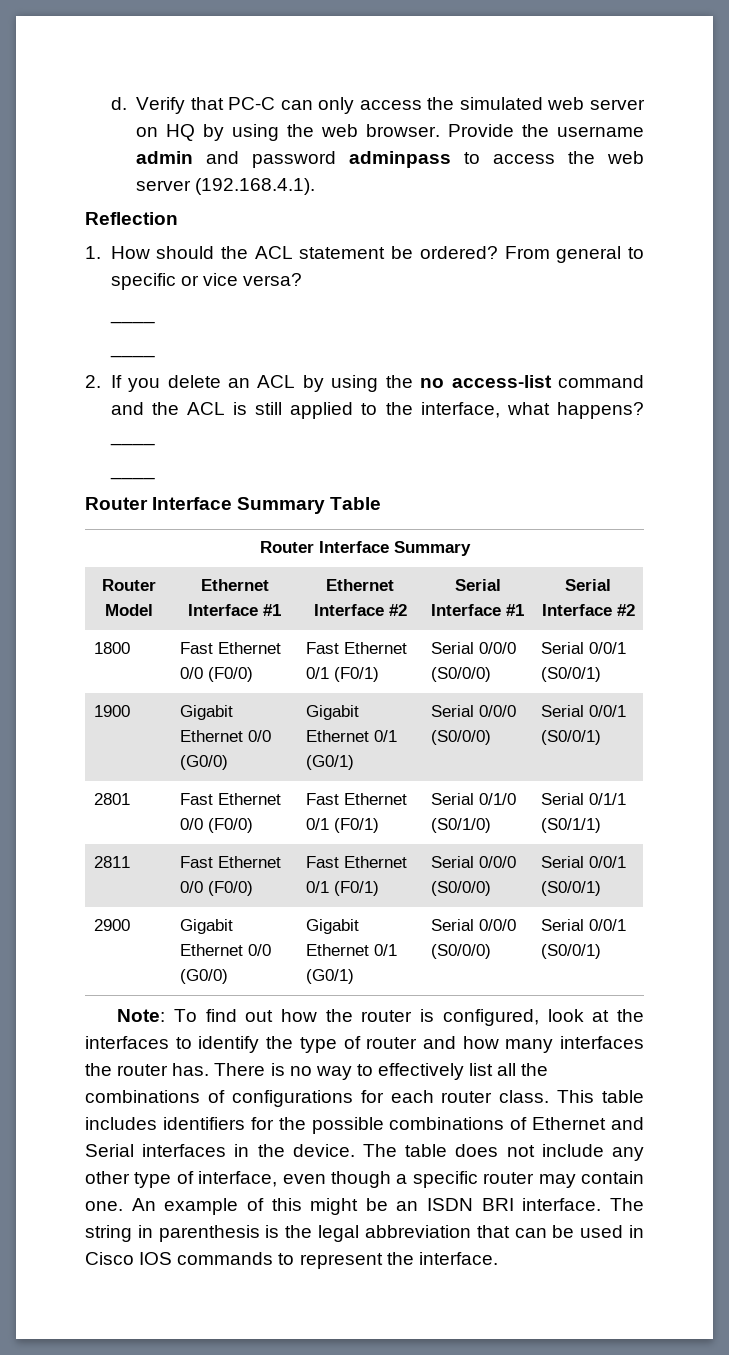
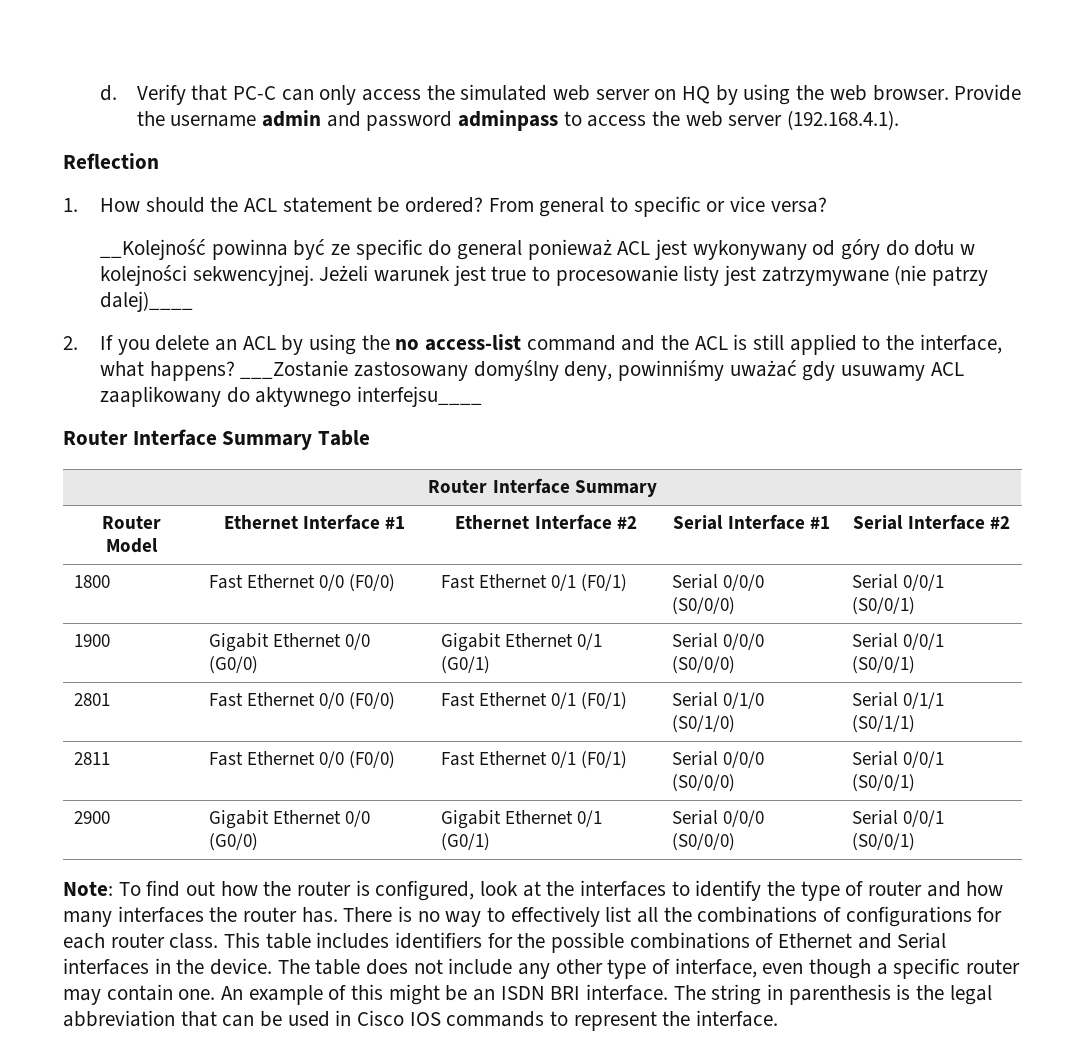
  From general to specific or vice versa?
- ____
- ____
+ __Kolejność powinna być ze specific do general ponieważ ACL jest wykonywany od góry do dołu w kolejności sekwencyjnej. Jeżeli warunek jest true to procesowanie listy jest zatrzymywane (nie patrzy dalej)____
- 2. If you delete an ACL by using the no access-list command and the ACL is still applied to the interface, what happens? ____
- ____
+ 2. If you delete an ACL by using the no access-list command and the ACL is still applied to the interface, what happens? ___Zostanie zastosowany domyślny deny, powinniśmy uważać gdy usuwamy ACL zaaplikowany do aktywnego interfejsu____

